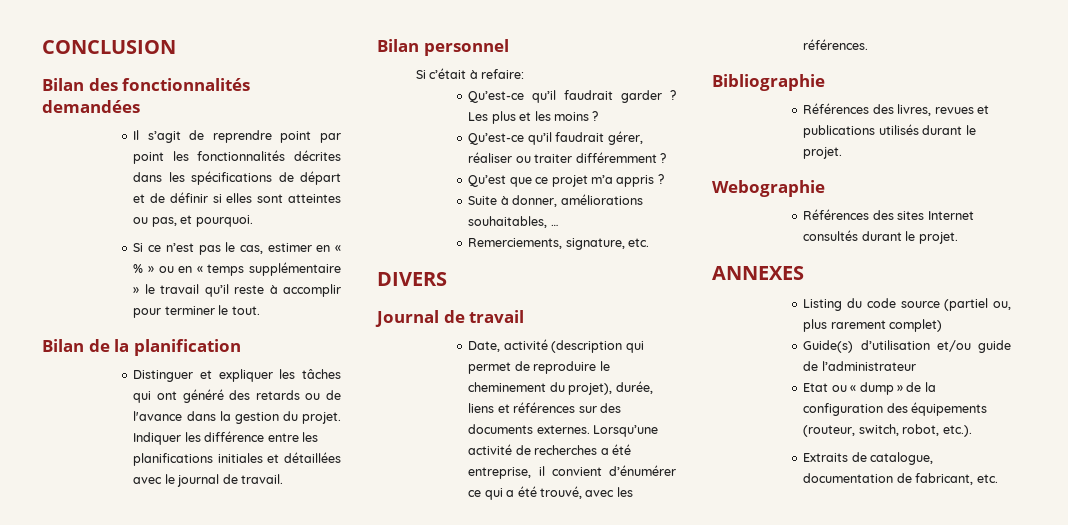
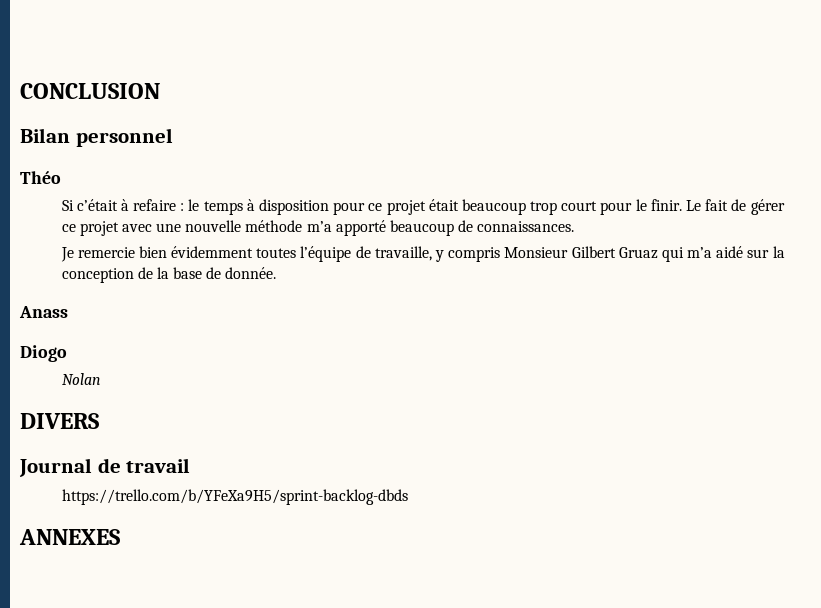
- Bilan des fonctionnalités demandées
- Il s’agit de reprendre point par point les fonctionnalités décrites dans les spécifications de départ et de définir si elles sont atteintes ou pas, et pourquoi.
- Si ce n’est pas le cas, estimer en « % » ou en « temps supplémentaire » le travail qu’il reste à accomplir pour terminer le tout.
- Bilan de la planification
- Distinguer et expliquer les tâches qui ont généré des retards ou de l'avance dans la gestion du projet. Indiquer les différence entre les planifications initiales et détaillées avec le journal de travail.
+ Théo
- Si c’était à refaire:
- Qu’est-ce qu’il faudrait garder ? Les plus et les moins ?
- Qu’est-ce qu’il faudrait gérer, réaliser ou traiter différemment ?
- Qu’est que ce projet m’a appris ?
- Suite à donner, améliorations souhaitables, …
- Remerciements, signature, etc.
+ Si c’était à refaire : le temps à disposition pour ce projet était beaucoup trop court pour le finir. Le fait de gérer ce projet avec une nouvelle méthode m’a apporté beaucoup de connaissances.
+ Je remercie bien évidemment toutes l’équipe de travaille, y compris Monsieur Gilbert Gruaz qui m’a aidé sur la conception de la base de donnée.
+ Anass
+ Diogo
+ Nolan
  DIVERS
  Journal de travail
- Date, activité (description qui permet de reproduire le cheminement du projet), durée, liens et références sur des documents externes. Lorsqu’une activité de recherches a été entreprise, il convient d’énumérer ce qui a été trouvé, avec les références.
- Bibliographie
- Références des livres, revues et publications utilisés durant le projet.
- Webographie
- Références des sites Internet consultés durant le projet.
+ https://trello.com/b/YFeXa9H5/sprint-backlog-dbds
  ANNEXES
- Listing du code source (partiel ou, plus rarement complet)
- Guide(s) d’utilisation et/ou guide de l’administrateur
- Etat ou « dump » de la configuration des équipements (routeur, switch, robot, etc.).
- Extraits de catalogue, documentation de fabricant, etc.

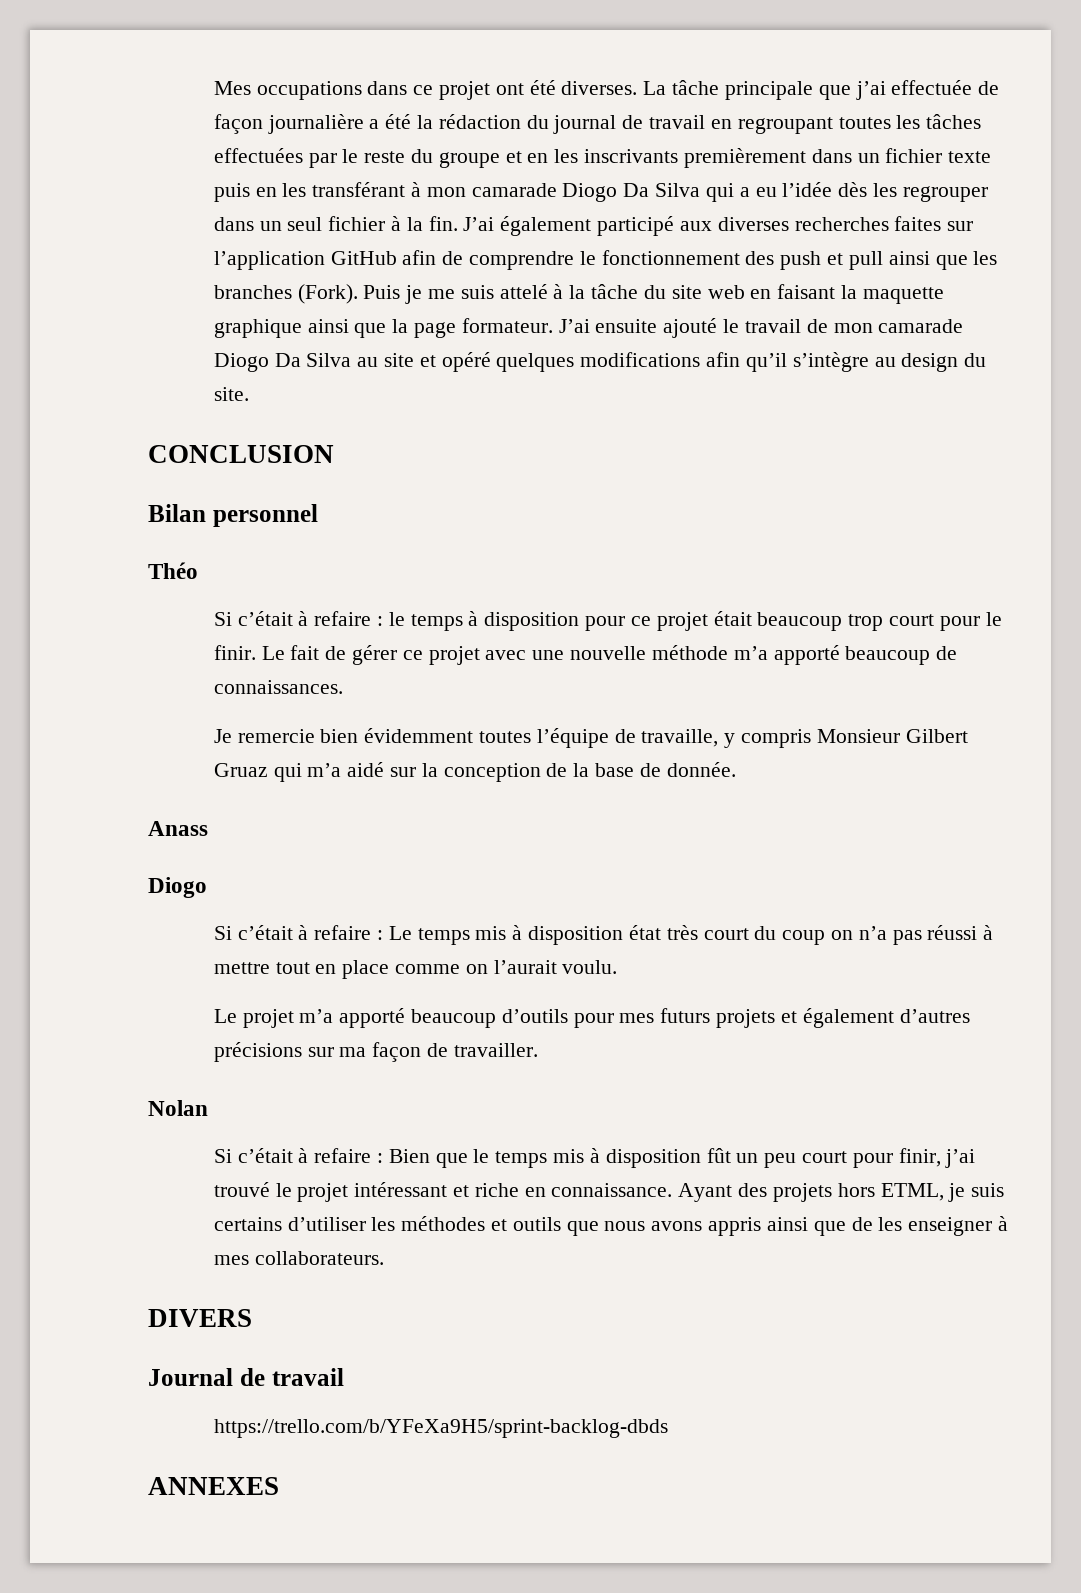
+ Mes occupations dans ce projet ont été diverses. La tâche principale que j’ai effectuée de façon journalière a été la rédaction du journal de travail en regroupant toutes les tâches effectuées par le reste du groupe et en les inscrivants premièrement dans un fichier texte puis en les transférant à mon camarade Diogo Da Silva qui a eu l’idée dès les regrouper dans un seul fichier à la fin. J’ai également participé aux diverses recherches faites sur l’application GitHub afin de comprendre le fonctionnement des push et pull ainsi que les branches (Fork). Puis je me suis attelé à la tâche du site web en faisant la maquette graphique ainsi que la page formateur. J’ai ensuite ajouté le travail de mon camarade Diogo Da Silva au site et opéré quelques modifications afin qu’il s’intègre au design du site.
+ Si c’était à refaire : Le temps mis à disposition état très court du coup on n’a pas réussi à mettre tout en place comme on l’aurait voulu.
+ Le projet m’a apporté beaucoup d’outils pour mes futurs projets et également d’autres précisions sur ma façon de travailler.
  Nolan
+ Si c’était à refaire : Bien que le temps mis à disposition fût un peu court pour finir, j’ai trouvé le projet intéressant et riche en connaissance. Ayant des projets hors ETML, je suis certains d’utiliser les méthodes et outils que nous avons appris ainsi que de les enseigner à mes collaborateurs.

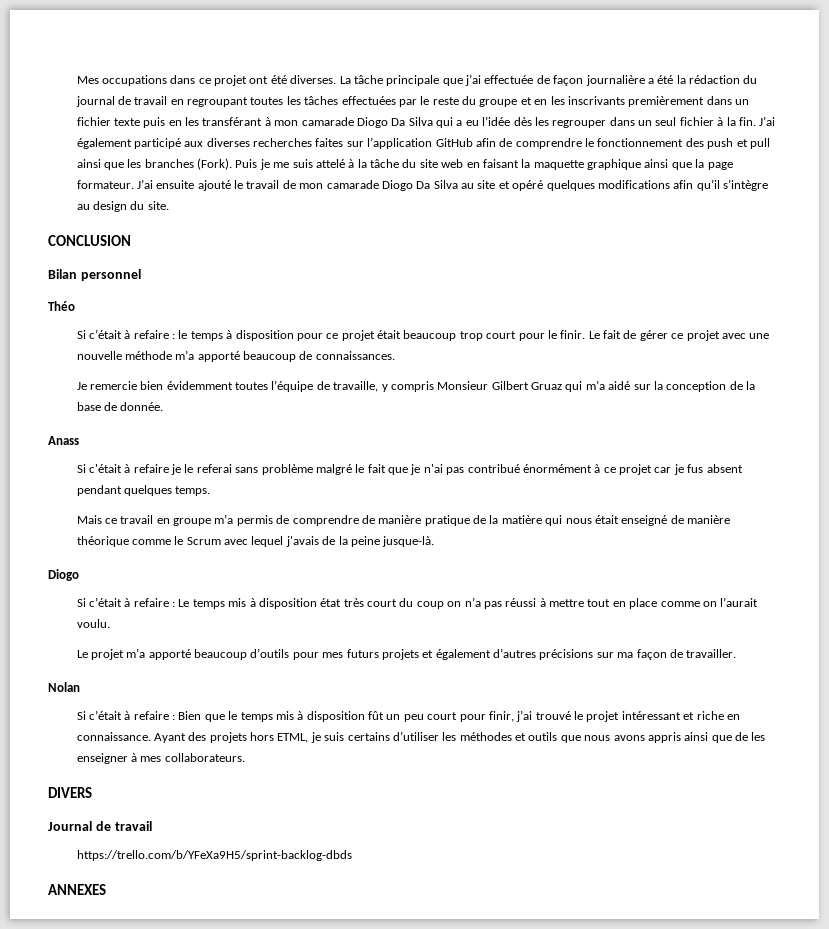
+ Si c'était à refaire je le referai sans problème malgré le fait que je n'ai pas contribué énormément à ce projet car je fus absent pendant quelques temps.
+ Mais ce travail en groupe m’a permis de comprendre de manière pratique de la matière qui nous était enseigné de manière théorique comme le Scrum avec lequel j'avais de la peine jusque-là.

